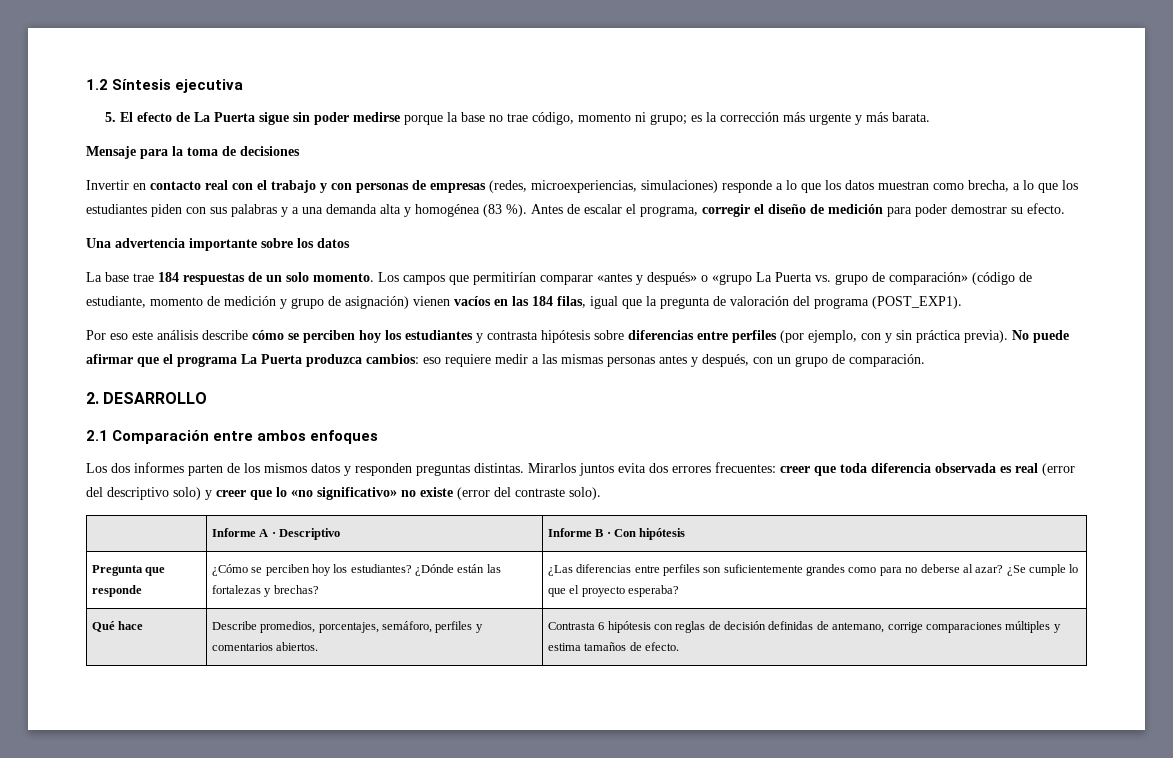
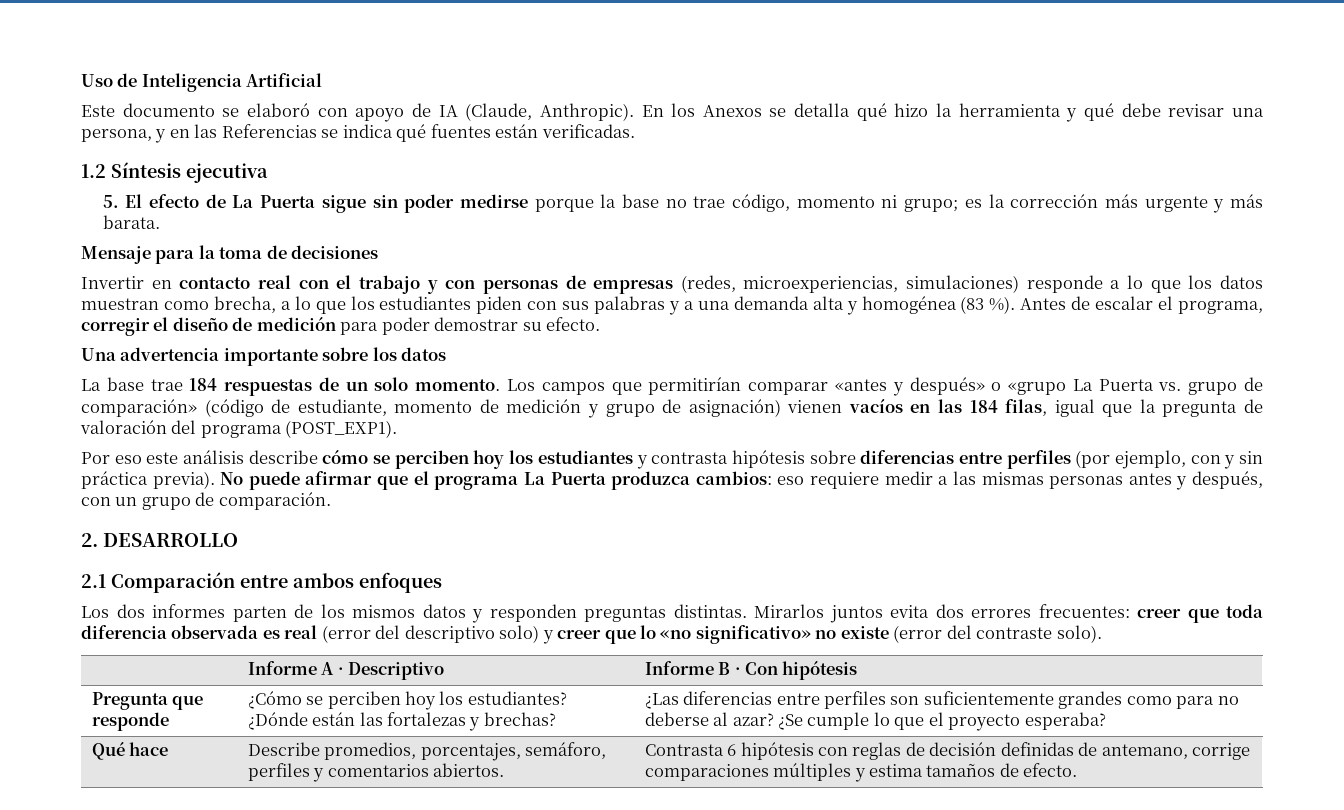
+ Uso de Inteligencia Artificial
+ Este documento se elaboró con apoyo de IA (Claude, Anthropic). En los Anexos se detalla qué hizo la herramienta y qué debe revisar una persona, y en las Referencias se indica qué fuentes están verificadas.

